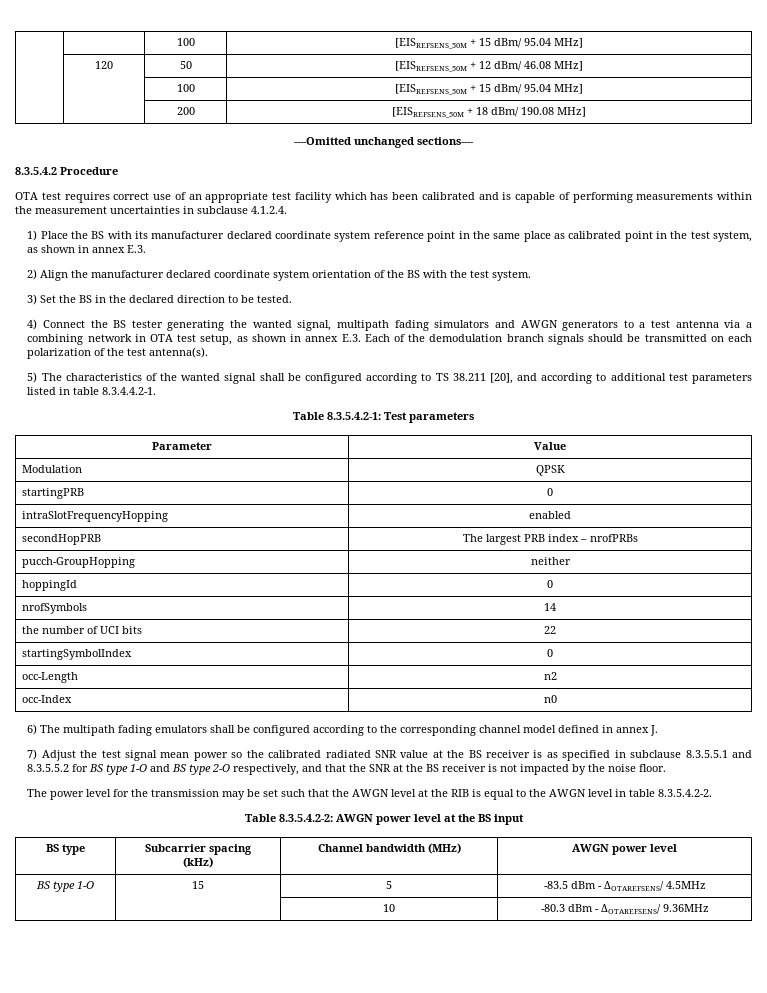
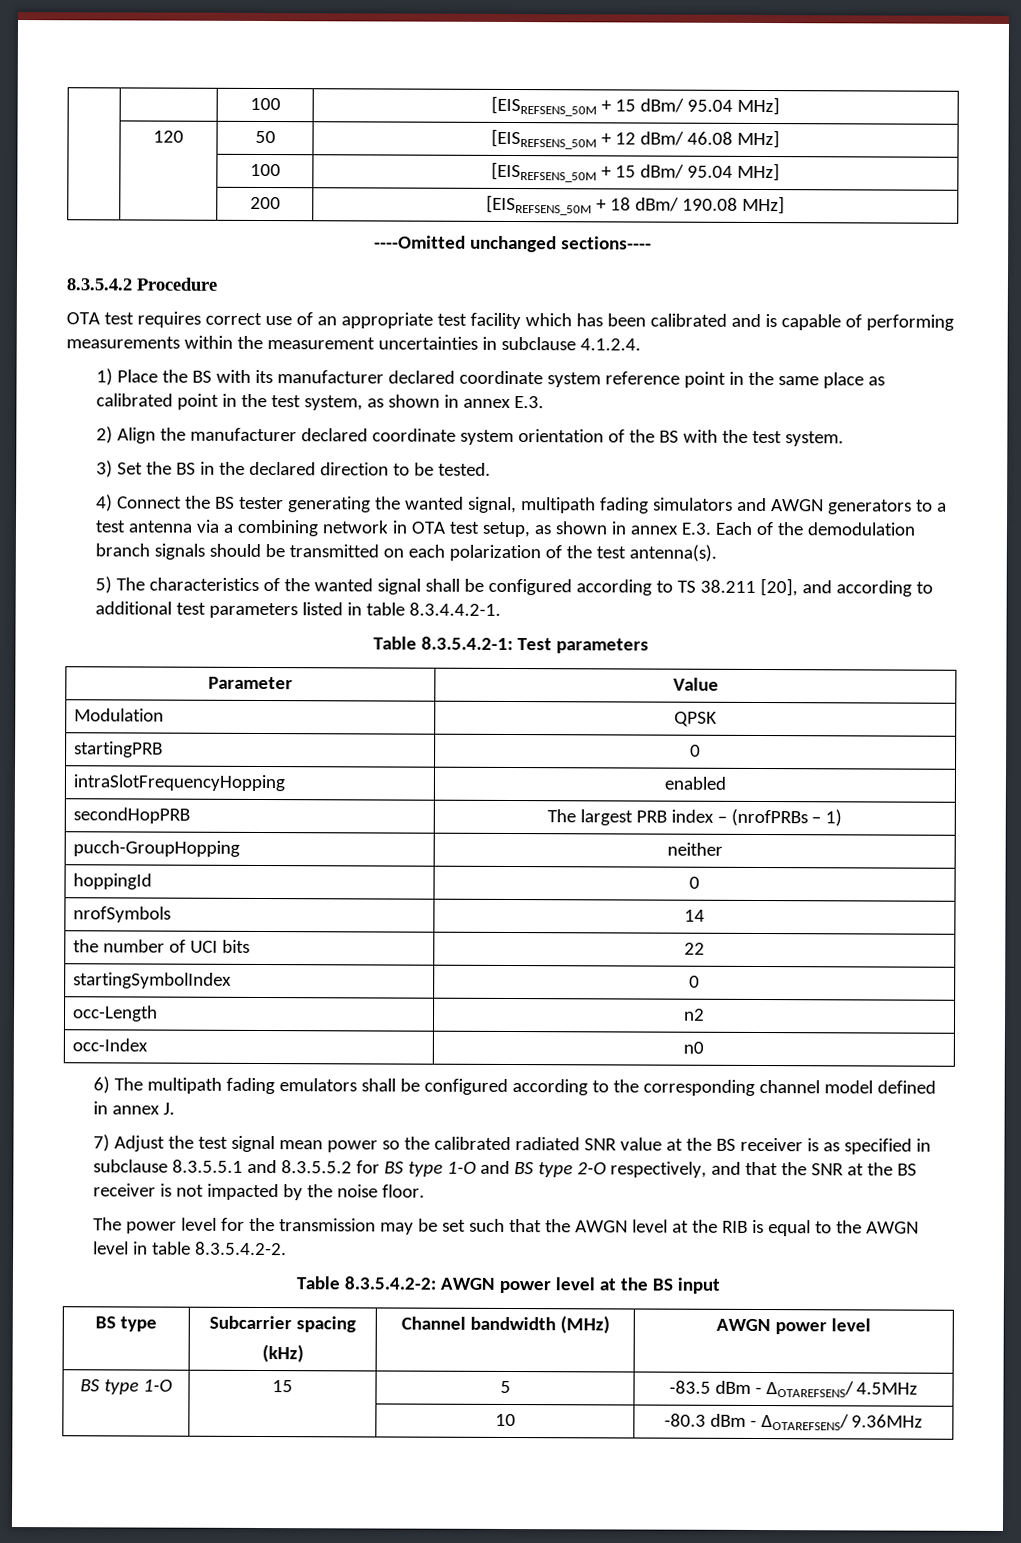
- secondHopPRB | The largest PRB index – nrofPRBs
+ secondHopPRB | The largest PRB index – (nrofPRBs – 1)

